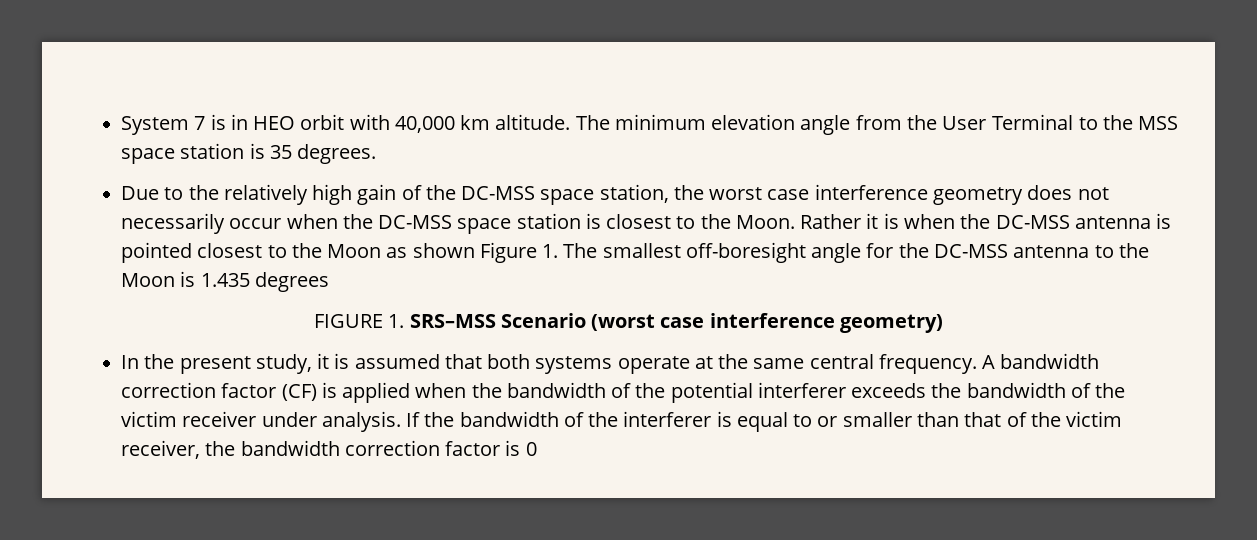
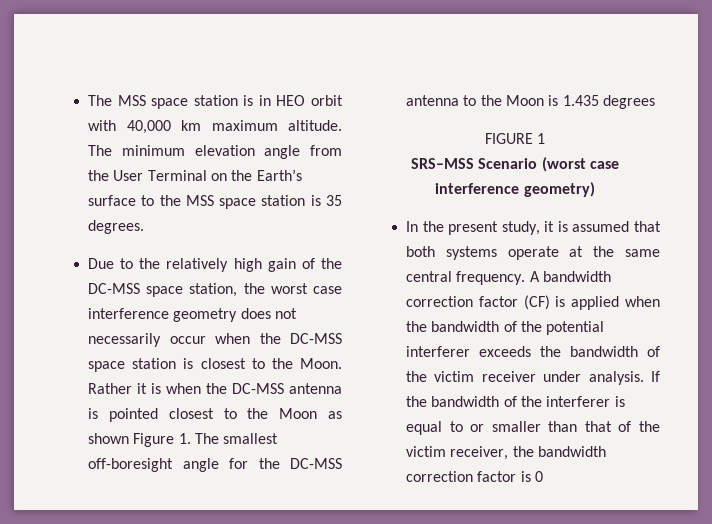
- System 7 is in HEO orbit with 40,000 km altitude.
+ The MSS space station is in HEO orbit with 40,000 km maximum altitude.
- The minimum elevation angle from the User Terminal to the MSS space station is 35 degrees.
+ The minimum elevation angle from the User Terminal on the Earth’s surface to the MSS space station is 35 degrees.
- FIGURE 1. SRS–MSS Scenario (worst case interference geometry)
+ FIGURE 1
+ SRS–MSS Scenario (worst case interference geometry)

